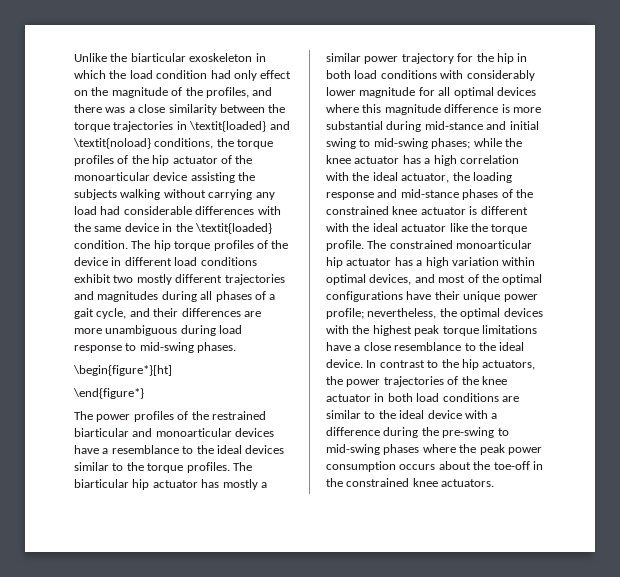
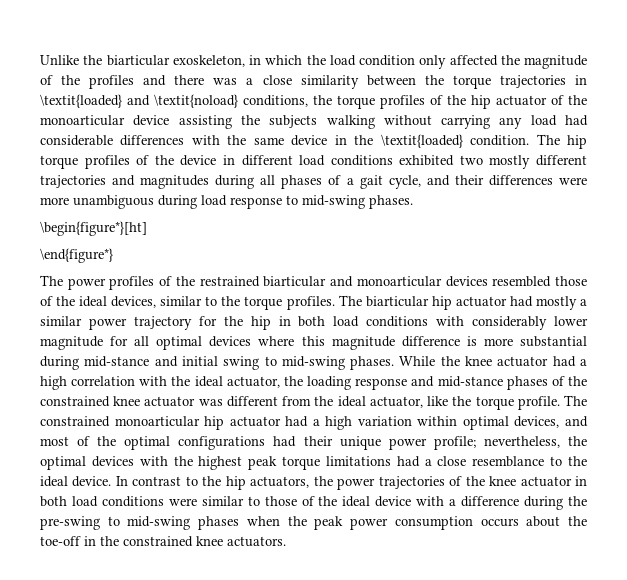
- Unlike the biarticular exoskeleton in which the load condition had only effect on the magnitude of the profiles, and there was a close similarity between the torque trajectories in \textit{loaded} and \textit{noload} conditions, the torque profiles of the hip actuator of the monoarticular device assisting the subjects walking without carrying any load had considerable differences with the same device in the \textit{loaded} condition.
+ Unlike the biarticular exoskeleton, in which the load condition only affected the magnitude of the profiles and there was a close similarity between the torque trajectories in \textit{loaded} and \textit{noload} conditions, the torque profiles of the hip actuator of the monoarticular device assisting the subjects walking without carrying any load had considerable differences with the same device in the \textit{loaded} condition.
- The hip torque profiles of the device in different load conditions exhibit two mostly different trajectories and magnitudes during all phases of a gait cycle, and their differences are more unambiguous during load response to mid-swing phases.
+ The hip torque profiles of the device in different load conditions exhibited two mostly different trajectories and magnitudes during all phases of a gait cycle, and their differences were more unambiguous during load response to mid-swing phases.
- The power profiles of the restrained biarticular and monoarticular devices have a resemblance to the ideal devices similar to the torque profiles.
+ The power profiles of the restrained biarticular and monoarticular devices resembled those of the ideal devices, similar to the torque profiles.
- The biarticular hip actuator has mostly a similar power trajectory for the hip in both load conditions with considerably lower magnitude for all optimal devices where this magnitude difference is more substantial during mid-stance and initial swing to mid-swing phases; while the knee actuator has a high correlation with the ideal actuator, the loading response and mid-stance phases of the constrained knee actuator is different with the ideal actuator like the torque profile.
+ The biarticular hip actuator had mostly a similar power trajectory for the hip in both load conditions with considerably lower magnitude for all optimal devices where this magnitude difference is more substantial during mid-stance and initial swing to mid-swing phases. While the knee actuator had a high correlation with the ideal actuator, the loading response and mid-stance phases of the constrained knee actuator was different from the ideal actuator, like the torque profile.
- The constrained monoarticular hip actuator has a high variation within optimal devices, and most of the optimal configurations have their unique power profile; nevertheless, the optimal devices with the highest peak torque limitations have a close resemblance to the ideal device.
+ The constrained monoarticular hip actuator had a high variation within optimal devices, and most of the optimal configurations had their unique power profile; nevertheless, the optimal devices with the highest peak torque limitations had a close resemblance to the ideal device.
- In contrast to the hip actuators, the power trajectories of the knee actuator in both load conditions are similar to the ideal device with a difference during the pre-swing to mid-swing phases where the peak power consumption occurs about the toe-off in the constrained knee actuators.
+ In contrast to the hip actuators, the power trajectories of the knee actuator in both load conditions were similar to those of the ideal device with a difference during the pre-swing to mid-swing phases when the peak power consumption occurs about the toe-off in the constrained knee actuators.

